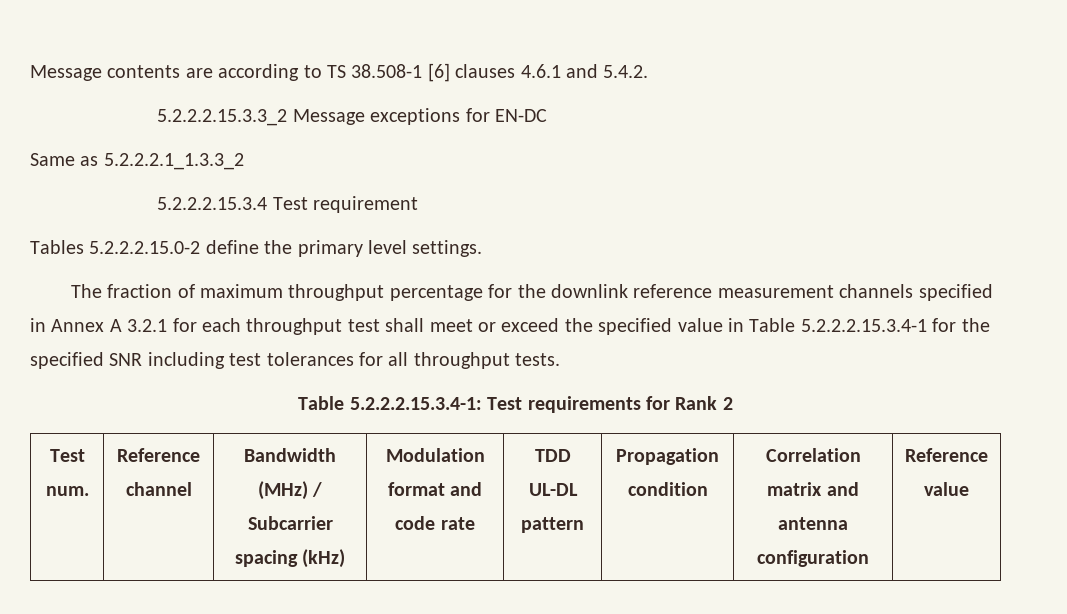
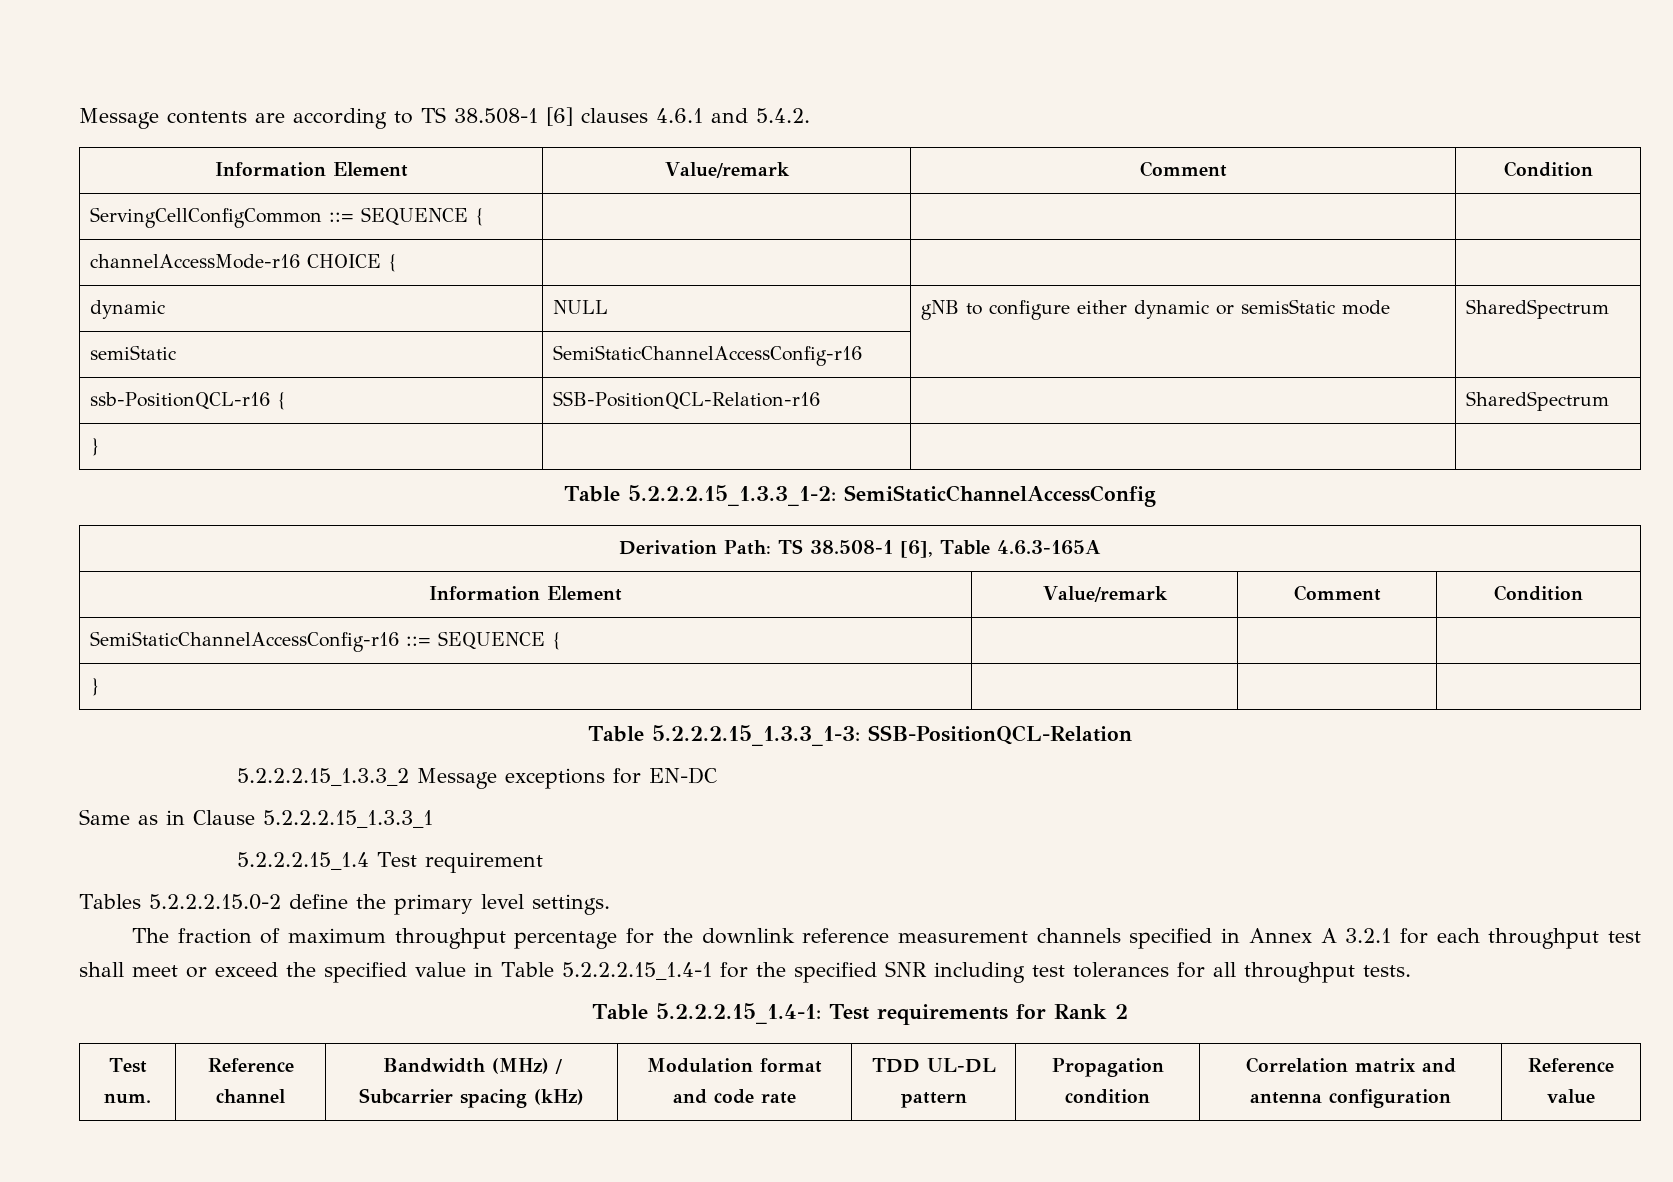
  Message contents are according to TS 38.508-1 [6] clauses 4.6.1 and 5.4.2.
- 5.2.2.2.15.3.3_2 Message exceptions for EN-DC
+ Information Element | Value/remark | Comment | Condition
+ ServingCellConfigCommon ::= SEQUENCE { | | |
+ channelAccessMode-r16 CHOICE { | | |
+ dynamic | NULL | gNB to configure either dynamic or semisStatic mode | SharedSpectrum
+ semiStatic | SemiStaticChannelAccessConfig-r16 | |
+ ssb-PositionQCL-r16 { | SSB-PositionQCL-Relation-r16 | | SharedSpectrum
+ } | | |
+ Table 5.2.2.2.15_1.3.3_1-2: SemiStaticChannelAccessConfig
+ Derivation Path: TS 38.508-1 [6], Table 4.6.3-165A
+ Information Element | Value/remark | Comment | Condition
+ SemiStaticChannelAccessConfig-r16 ::= SEQUENCE { | | |
+ } | | |
+ Table 5.2.2.2.15_1.3.3_1-3: SSB-PositionQCL-Relation
+ 5.2.2.2.15_1.3.3_2 Message exceptions for EN-DC
- Same as 5.2.2.2.1_1.3.3_2
- 5.2.2.2.15.3.4 Test requirement
+ Same as in Clause 5.2.2.2.15_1.3.3_1
+ 5.2.2.2.15_1.4 Test requirement
- The fraction of maximum throughput percentage for the downlink reference measurement channels specified in Annex A 3.2.1 for each throughput test shall meet or exceed the specified value in Table 5.2.2.2.15.3.4-1 for the specified SNR including test tolerances for all throughput tests.
+ The fraction of maximum throughput percentage for the downlink reference measurement channels specified in Annex A 3.2.1 for each throughput test shall meet or exceed the specified value in Table 5.2.2.2.15_1.4-1 for the specified SNR including test tolerances for all throughput tests.
- Table 5.2.2.2.15.3.4-1: Test requirements for Rank 2
+ Table 5.2.2.2.15_1.4-1: Test requirements for Rank 2

